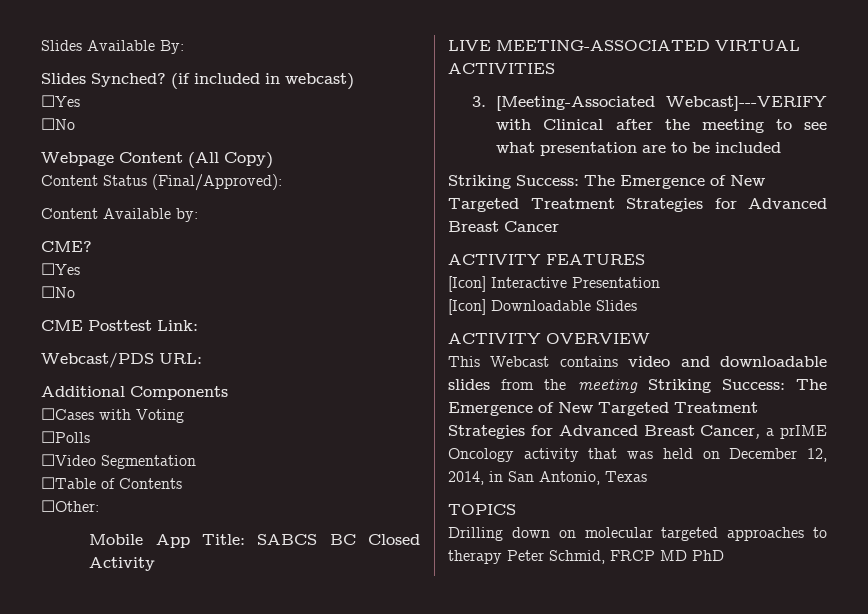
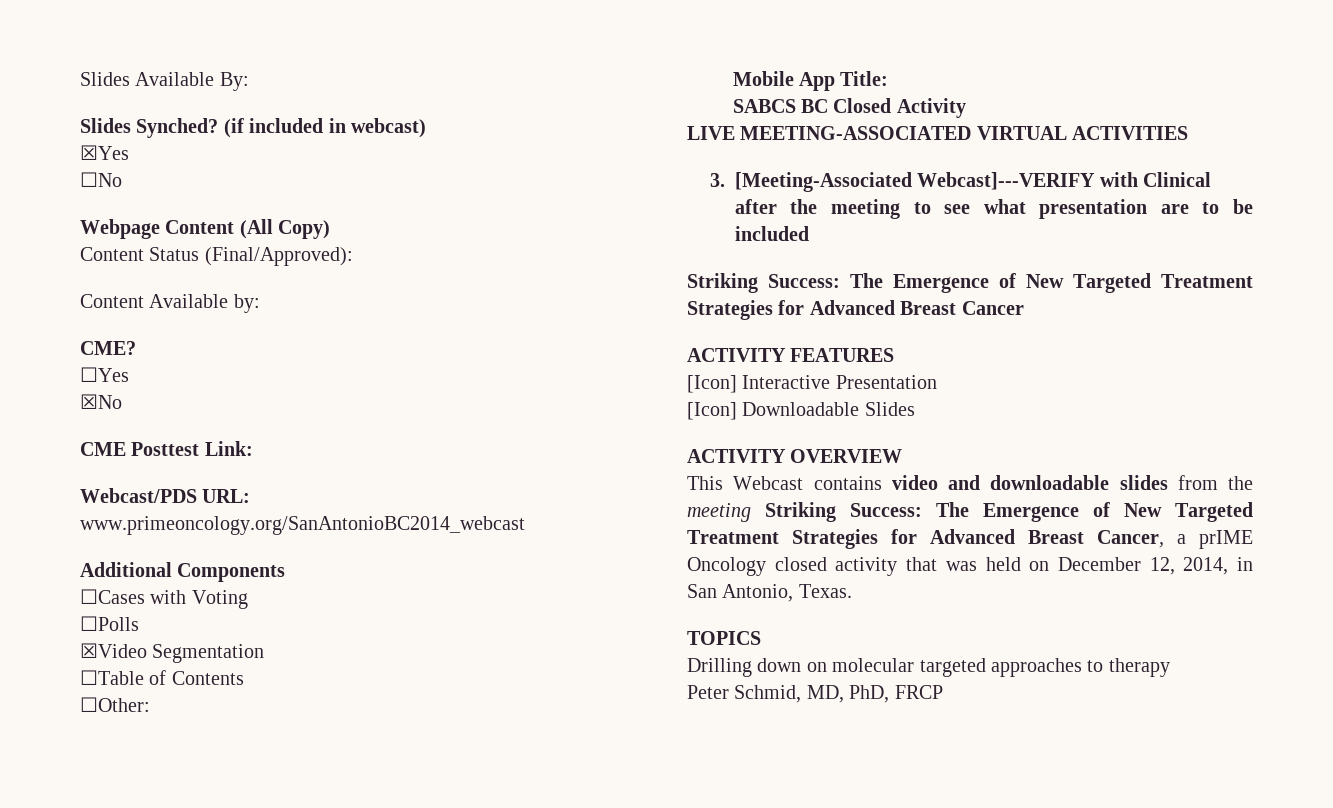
  (if included in webcast)
- ☐Yes
+ ☒Yes
  CME?
  ☐Yes
- ☐No
+ ☒No
- Webcast/PDS URL:
+ Webcast/PDS URL: www.primeoncology.org/SanAntonioBC2014_webcast
- ☐Video Segmentation
+ ☒Video Segmentation
- Mobile App Title: SABCS BC Closed Activity
+ Mobile App Title:
+ SABCS BC Closed Activity
- This Webcast contains video and downloadable slides from the meeting Striking Success: The Emergence of New Targeted Treatment Strategies for Advanced Breast Cancer, a prIME Oncology activity that was held on December 12, 2014, in San Antonio, Texas
+ This Webcast contains video and downloadable slides from the meeting Striking Success: The Emergence of New Targeted Treatment Strategies for Advanced Breast Cancer, a prIME Oncology closed activity that was held on December 12, 2014, in San Antonio, Texas.
- Drilling down on molecular targeted approaches to therapy Peter Schmid, FRCP MD PhD
+ Drilling down on molecular targeted approaches to therapy
+ Peter Schmid, MD, PhD, FRCP

